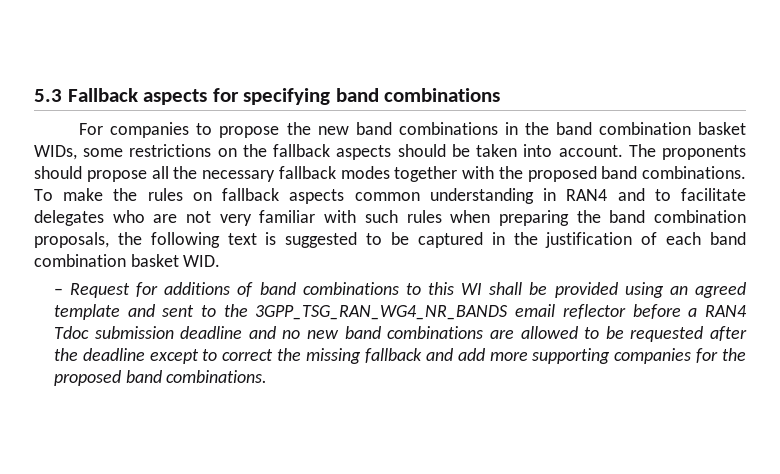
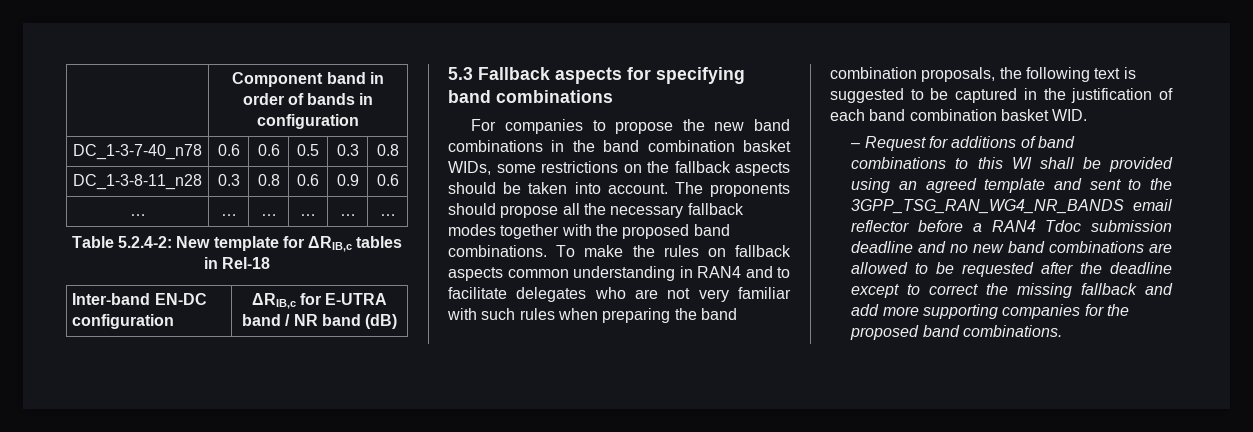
+ | Component band in order of bands in configuration
+ DC_1-3-7-40_n78 | 0.6 | 0.6 | 0.5 | 0.3 | 0.8
+ DC_1-3-8-11_n28 | 0.3 | 0.8 | 0.6 | 0.9 | 0.6
+ … | … | … | … | … | …
+ Table 5.2.4-2: New template for ΔRIB,c tables in Rel-18
+ Inter-band EN-DC configuration | ΔRIB,c for E-UTRA band / NR band (dB)

